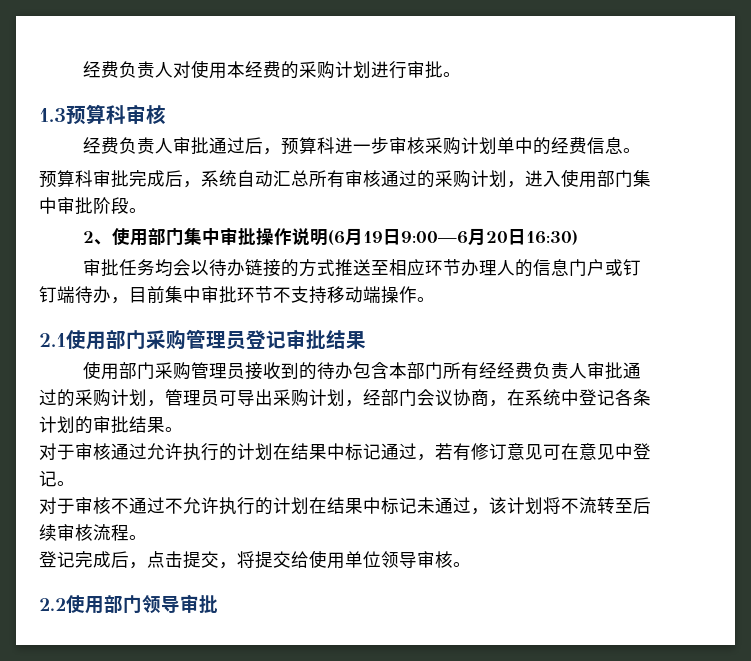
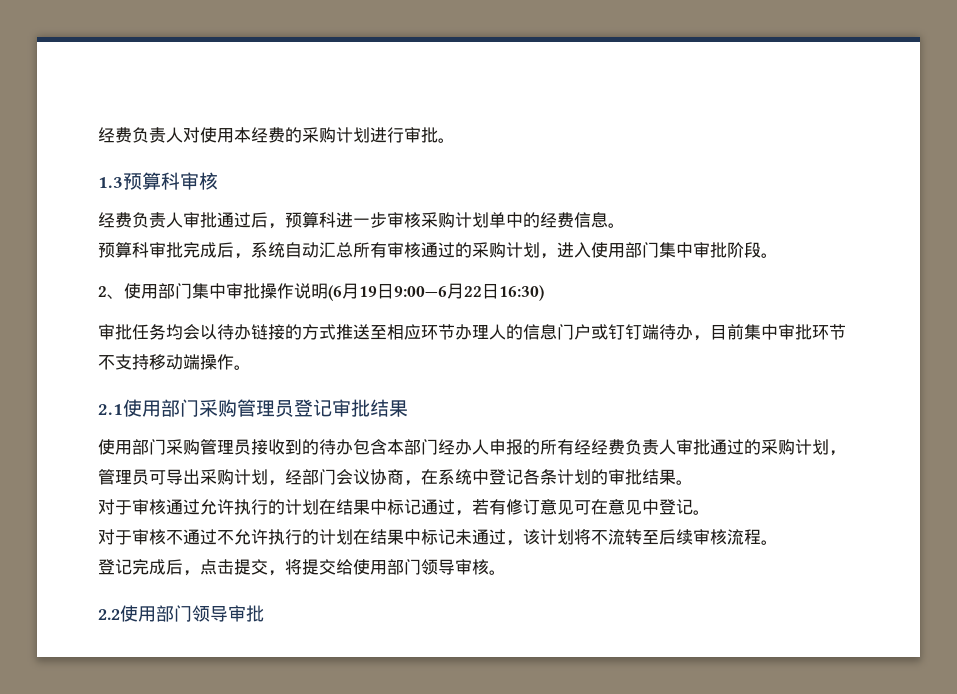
- 2、使用部门集中审批操作说明(6月19日9:00—6月20日16:30)
+ 2、使用部门集中审批操作说明(6月19日9:00—6月22日16:30)
- 使用部门采购管理员接收到的待办包含本部门所有经经费负责人审批通过的采购计划，管理员可导出采购计划，经部门会议协商，在系统中登记各条计划的审批结果。
+ 使用部门采购管理员接收到的待办包含本部门经办人申报的所有经经费负责人审批通过的采购计划，管理员可导出采购计划，经部门会议协商，在系统中登记各条计划的审批结果。
- 登记完成后，点击提交，将提交给使用单位领导审核。
+ 登记完成后，点击提交，将提交给使用部门领导审核。

